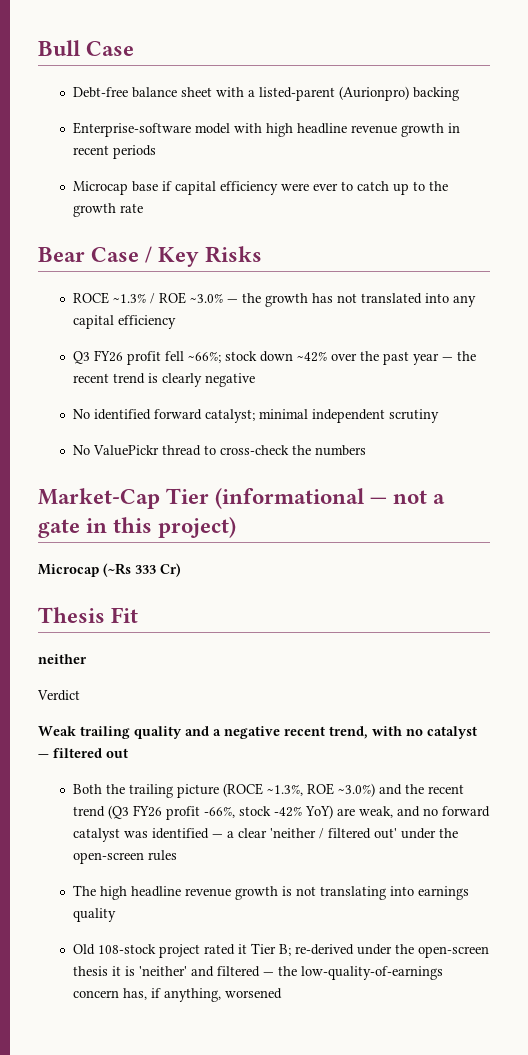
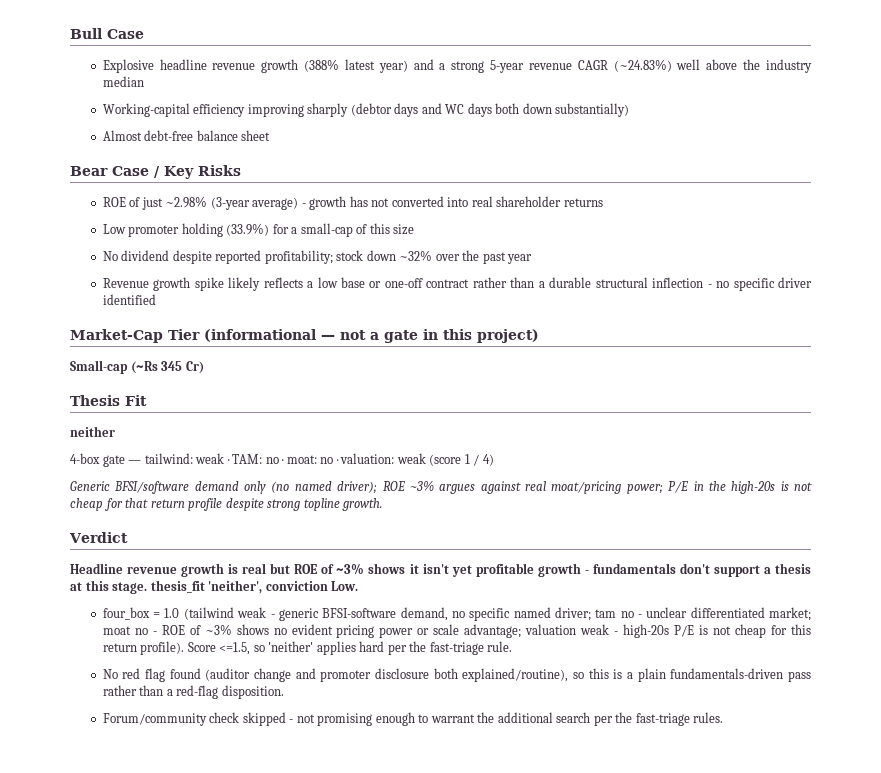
- Debt-free balance sheet with a listed-parent (Aurionpro) backing
- Enterprise-software model with high headline revenue growth in recent periods
- Microcap base if capital efficiency were ever to catch up to the growth rate
+ Explosive headline revenue growth (388% latest year) and a strong 5-year revenue CAGR (~24.83%) well above the industry median
+ Working-capital efficiency improving sharply (debtor days and WC days both down substantially)
+ Almost debt-free balance sheet
- ROCE ~1.3% / ROE ~3.0% — the growth has not translated into any capital efficiency
- Q3 FY26 profit fell ~66%; stock down ~42% over the past year — the recent trend is clearly negative
- No identified forward catalyst; minimal independent scrutiny
- No ValuePickr thread to cross-check the numbers
+ ROE of just ~2.98% (3-year average) - growth has not converted into real shareholder returns
+ Low promoter holding (33.9%) for a small-cap of this size
+ No dividend despite reported profitability; stock down ~32% over the past year
+ Revenue growth spike likely reflects a low base or one-off contract rather than a durable structural inflection - no specific driver identified
- Microcap (~Rs 333 Cr)
+ Small-cap (~Rs 345 Cr)
+ 4-box gate — tailwind: weak · TAM: no · moat: no · valuation: weak (score 1 / 4)
+ Generic BFSI/software demand only (no named driver); ROE ~3% argues against real moat/pricing power; P/E in the high-20s is not cheap for that return profile despite strong topline growth.
  Verdict
- Weak trailing quality and a negative recent trend, with no catalyst — filtered out
- Both the trailing picture (ROCE ~1.3%, ROE ~3.0%) and the recent trend (Q3 FY26 profit -66%, stock -42% YoY) are weak, and no forward catalyst was identified — a clear 'neither / filtered out' under the open-screen rules
- The high headline revenue growth is not translating into earnings quality
- Old 108-stock project rated it Tier B; re-derived under the open-screen thesis it is 'neither' and filtered — the low-quality-of-earnings concern has, if anything, worsened
+ Headline revenue growth is real but ROE of ~3% shows it isn't yet profitable growth - fundamentals don't support a thesis at this stage. thesis_fit 'neither', conviction Low.
+ four_box = 1.0 (tailwind weak - generic BFSI-software demand, no specific named driver; tam no - unclear differentiated market; moat no - ROE of ~3% shows no evident pricing power or scale advantage; valuation weak - high-20s P/E is not cheap for this return profile). Score <=1.5, so 'neither' applies hard per the fast-triage rule.
+ No red flag found (auditor change and promoter disclosure both explained/routine), so this is a plain fundamentals-driven pass rather than a red-flag disposition.
+ Forum/community check skipped - not promising enough to warrant the additional search per the fast-triage rules.

